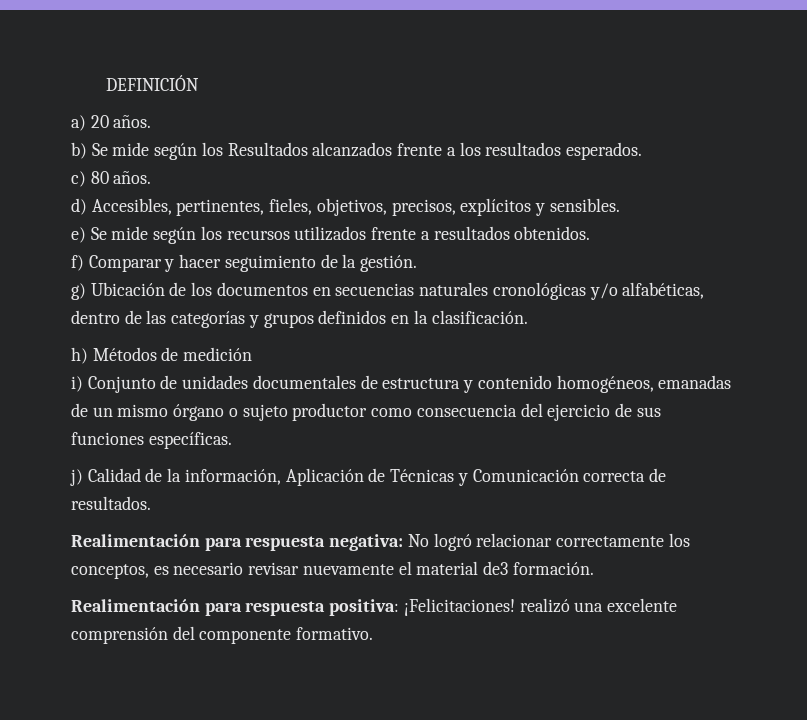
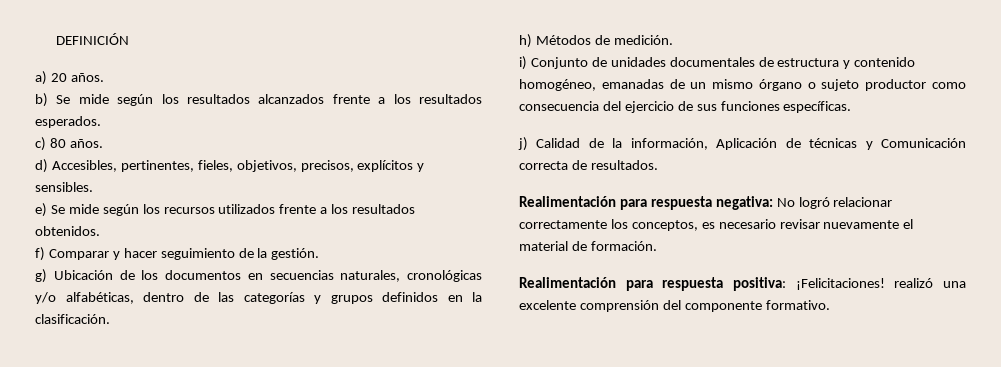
- b) Se mide según los Resultados alcanzados frente a los resultados esperados.
+ b) Se mide según los resultados alcanzados frente a los resultados esperados.
- e) Se mide según los recursos utilizados frente a resultados obtenidos.
+ e) Se mide según los recursos utilizados frente a los resultados obtenidos.
- g) Ubicación de los documentos en secuencias naturales cronológicas y/o alfabéticas, dentro de las categorías y grupos definidos en la clasificación.
+ g) Ubicación de los documentos en secuencias naturales, cronológicas y/o alfabéticas, dentro de las categorías y grupos definidos en la clasificación.
- h) Métodos de medición
+ h) Métodos de medición.
- i) Conjunto de unidades documentales de estructura y contenido homogéneos, emanadas de un mismo órgano o sujeto productor como consecuencia del ejercicio de sus funciones específicas.
+ i) Conjunto de unidades documentales de estructura y contenido homogéneo, emanadas de un mismo órgano o sujeto productor como consecuencia del ejercicio de sus funciones específicas.
- j) Calidad de la información, Aplicación de Técnicas y Comunicación correcta de resultados.
+ j) Calidad de la información, Aplicación de técnicas y Comunicación correcta de resultados.
- Realimentación para respuesta negativa: No logró relacionar correctamente los conceptos, es necesario revisar nuevamente el material de3 formación.
+ Realimentación para respuesta negativa: No logró relacionar correctamente los conceptos, es necesario revisar nuevamente el material de formación.

